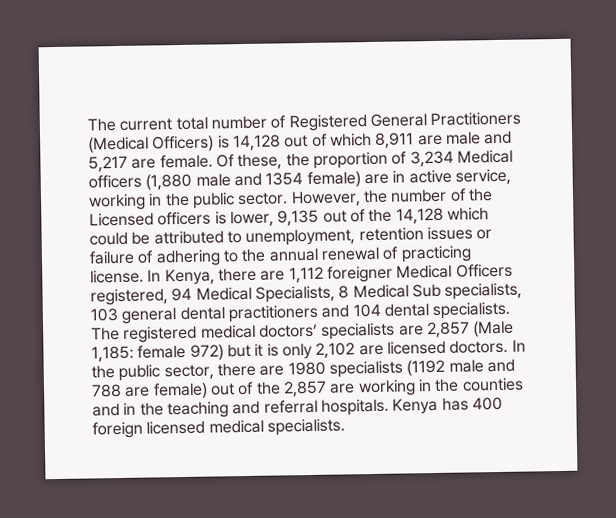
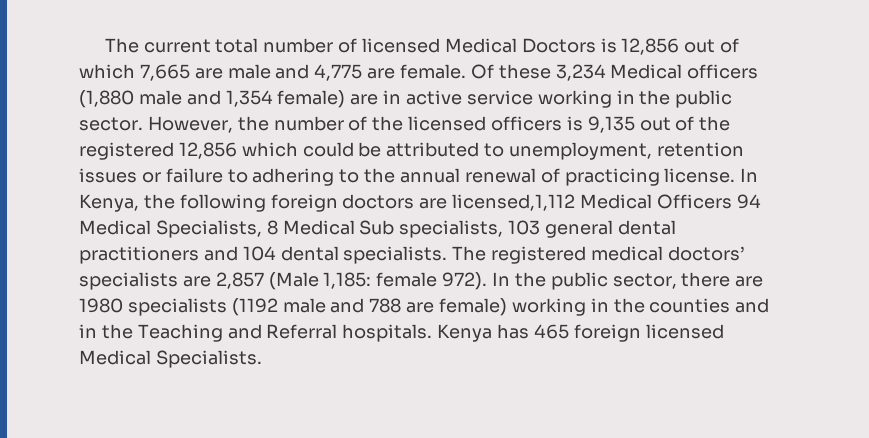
- The current total number of Registered General Practitioners (Medical Officers) is 14,128 out of which 8,911 are male and 5,217 are female.
+ The current total number of licensed Medical Doctors is 12,856 out of which 7,665 are male and 4,775 are female.
- Of these, the proportion of 3,234 Medical officers (1,880 male and 1354 female) are in active service, working in the public sector.
+ Of these 3,234 Medical officers (1,880 male and 1,354 female) are in active service working in the public sector.
- However, the number of the Licensed officers is lower, 9,135 out of the 14,128 which could be attributed to unemployment, retention issues or failure of adhering to the annual renewal of practicing license.
+ However, the number of the licensed officers is 9,135 out of the registered 12,856 which could be attributed to unemployment, retention issues or failure to adhering to the annual renewal of practicing license.
- In Kenya, there are 1,112 foreigner Medical Officers registered, 94 Medical Specialists, 8 Medical Sub specialists, 103 general dental practitioners and 104 dental specialists.
+ In Kenya, the following foreign doctors are licensed,1,112 Medical Officers 94 Medical Specialists, 8 Medical Sub specialists, 103 general dental practitioners and 104 dental specialists.
- The registered medical doctors’ specialists are 2,857 (Male 1,185: female 972) but it is only 2,102 are licensed doctors.
+ The registered medical doctors’ specialists are 2,857 (Male 1,185: female 972).
- In the public sector, there are 1980 specialists (1192 male and 788 are female) out of the 2,857 are working in the counties and in the teaching and referral hospitals.
+ In the public sector, there are 1980 specialists (1192 male and 788 are female) working in the counties and in the Teaching and Referral hospitals.
- Kenya has 400 foreign licensed medical specialists.
+ Kenya has 465 foreign licensed Medical Specialists.

